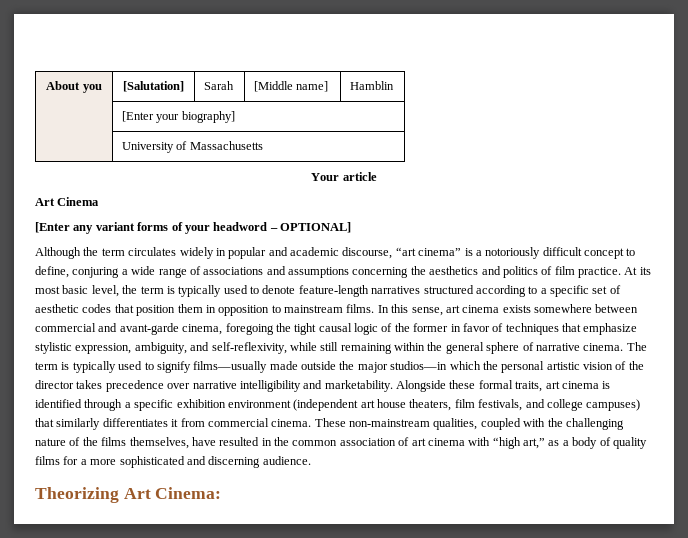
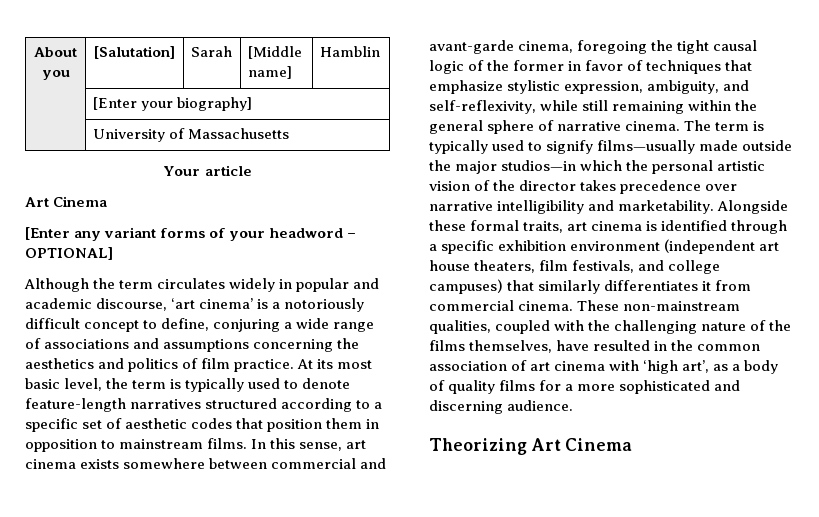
- Although the term circulates widely in popular and academic discourse, “art cinema” is a notoriously difficult concept to define, conjuring a wide range of associations and assumptions concerning the aesthetics and politics of film practice.
+ Although the term circulates widely in popular and academic discourse, ‘art cinema’ is a notoriously difficult concept to define, conjuring a wide range of associations and assumptions concerning the aesthetics and politics of film practice.
- These non-mainstream qualities, coupled with the challenging nature of the films themselves, have resulted in the common association of art cinema with “high art,” as a body of quality films for a more sophisticated and discerning audience.
+ These non-mainstream qualities, coupled with the challenging nature of the films themselves, have resulted in the common association of art cinema with ‘high art’, as a body of quality films for a more sophisticated and discerning audience.
- Theorizing Art Cinema:
+ Theorizing Art Cinema

